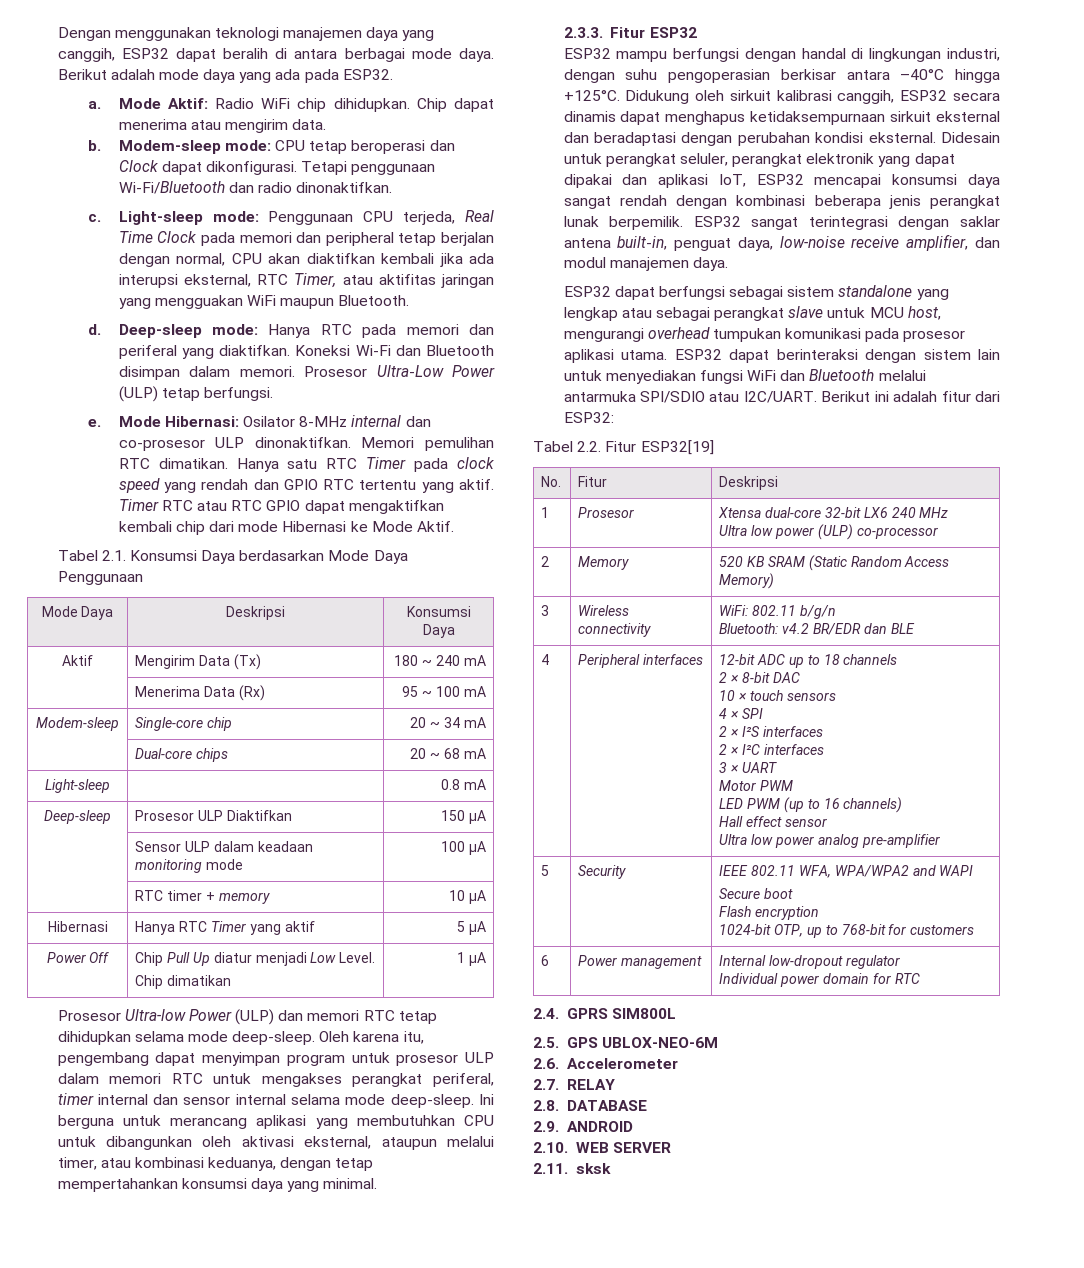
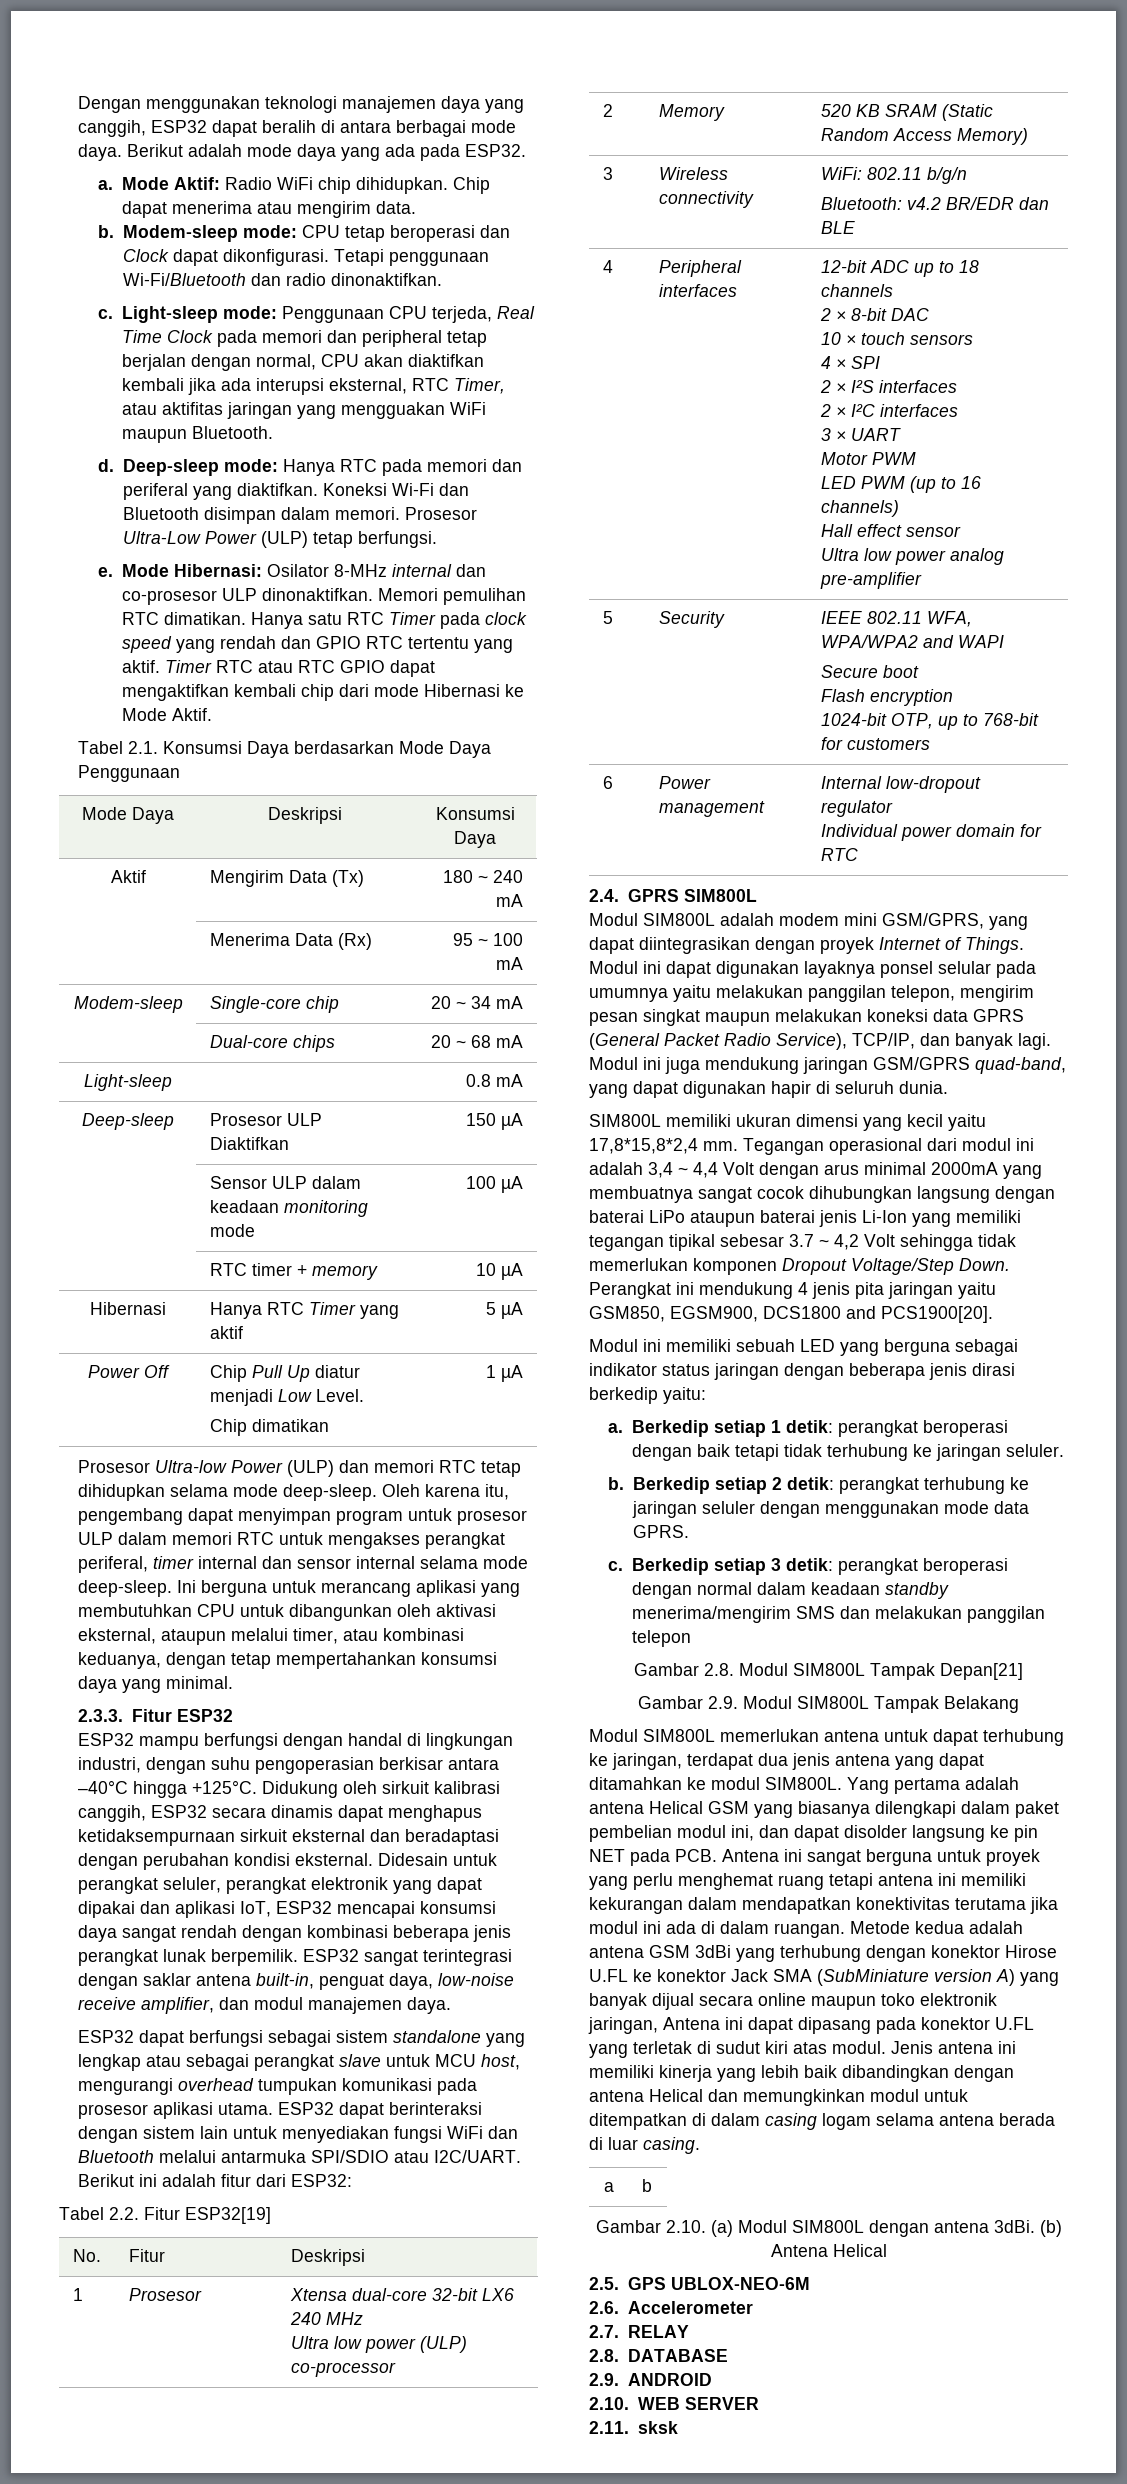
+ Modul SIM800L adalah modem mini GSM/GPRS, yang dapat diintegrasikan dengan proyek Internet of Things. Modul ini dapat digunakan layaknya ponsel selular pada umumnya yaitu melakukan panggilan telepon, mengirim pesan singkat maupun melakukan koneksi data GPRS (General Packet Radio Service), TCP/IP, dan banyak lagi. Modul ini juga mendukung jaringan GSM/GPRS quad-band, yang dapat digunakan hapir di seluruh dunia.
+ SIM800L memiliki ukuran dimensi yang kecil yaitu 17,8*15,8*2,4 mm. Tegangan operasional dari modul ini adalah 3,4 ~ 4,4 Volt dengan arus minimal 2000mA yang membuatnya sangat cocok dihubungkan langsung dengan baterai LiPo ataupun baterai jenis Li-Ion yang memiliki tegangan tipikal sebesar 3.7 ~ 4,2 Volt sehingga tidak memerlukan komponen Dropout Voltage/Step Down. Perangkat ini mendukung 4 jenis pita jaringan yaitu GSM850, EGSM900, DCS1800 and PCS1900[20].
+ Modul ini memiliki sebuah LED yang berguna sebagai indikator status jaringan dengan beberapa jenis dirasi berkedip yaitu:
+ a. Berkedip setiap 1 detik: perangkat beroperasi dengan baik tetapi tidak terhubung ke jaringan seluler.
+ b. Berkedip setiap 2 detik: perangkat terhubung ke jaringan seluler dengan menggunakan mode data GPRS.
+ c. Berkedip setiap 3 detik: perangkat beroperasi dengan normal dalam keadaan standby menerima/mengirim SMS dan melakukan panggilan telepon
+ Gambar 2.8. Modul SIM800L Tampak Depan[21]
+ Gambar 2.9. Modul SIM800L Tampak Belakang
+ Modul SIM800L memerlukan antena untuk dapat terhubung ke jaringan, terdapat dua jenis antena yang dapat ditamahkan ke modul SIM800L. Yang pertama adalah antena Helical GSM yang biasanya dilengkapi dalam paket pembelian modul ini, dan dapat disolder langsung ke pin NET pada PCB. Antena ini sangat berguna untuk proyek yang perlu menghemat ruang tetapi antena ini memiliki kekurangan dalam mendapatkan konektivitas terutama jika modul ini ada di dalam ruangan. Metode kedua adalah antena GSM 3dBi yang terhubung dengan konektor Hirose U.FL ke konektor Jack SMA (SubMiniature version A) yang banyak dijual secara online maupun toko elektronik jaringan, Antena ini dapat dipasang pada konektor U.FL yang terletak di sudut kiri atas modul. Jenis antena ini memiliki kinerja yang lebih baik dibandingkan dengan antena Helical dan memungkinkan modul untuk ditempatkan di dalam casing logam selama antena berada di luar casing.
+ a | b
+ Gambar 2.10. (a) Modul SIM800L dengan antena 3dBi. (b) Antena Helical

